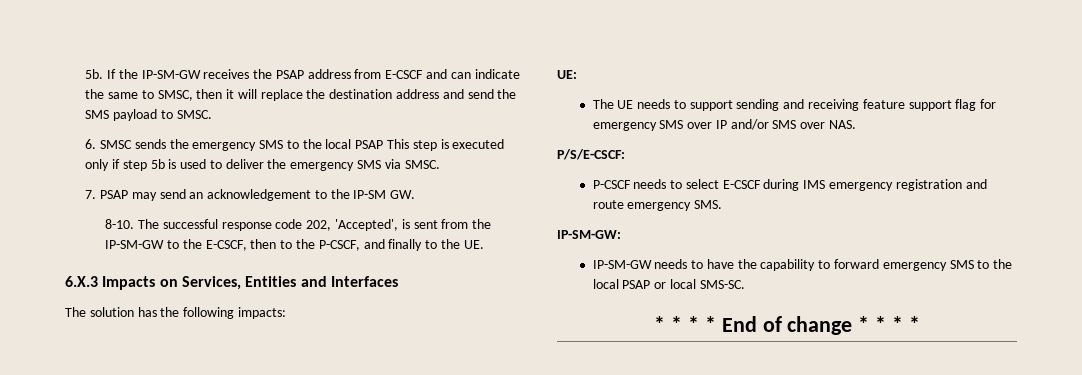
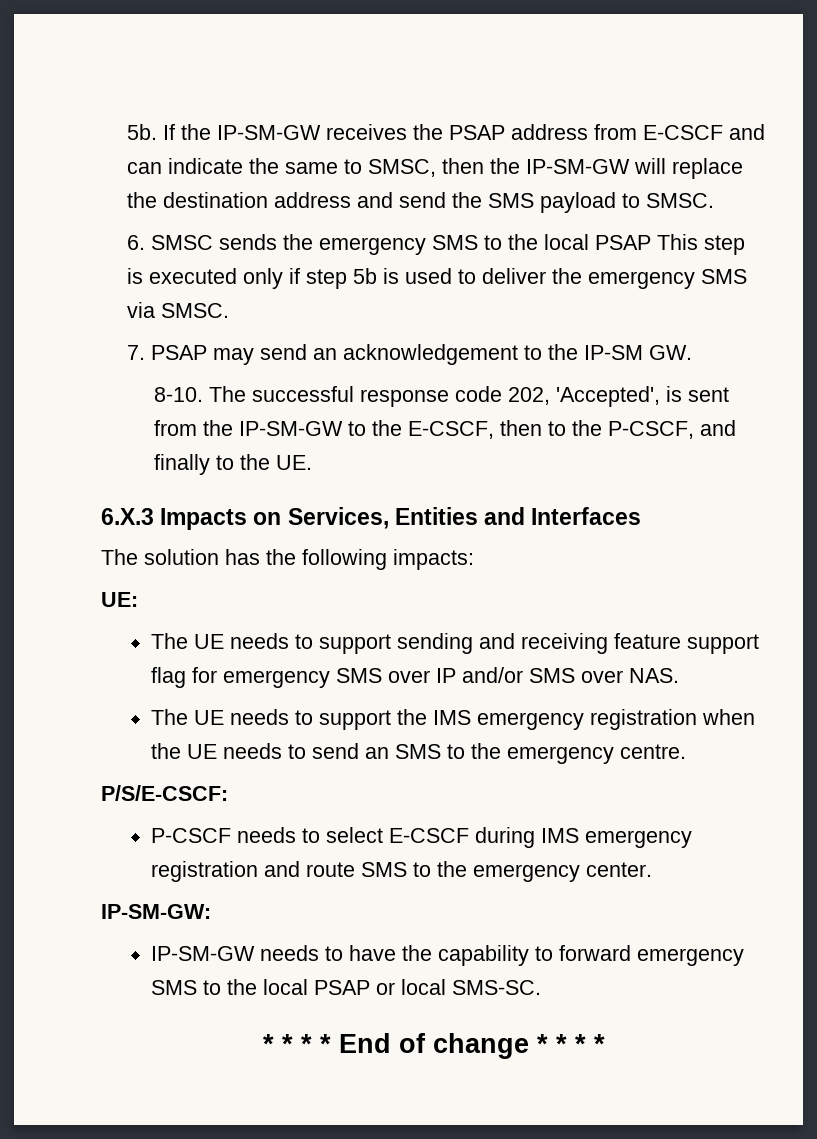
- If the IP-SM-GW receives the PSAP address from E-CSCF and can indicate the same to SMSC, then it will replace the destination address and send the SMS payload to SMSC.
+ If the IP-SM-GW receives the PSAP address from E-CSCF and can indicate the same to SMSC, then the IP-SM-GW will replace the destination address and send the SMS payload to SMSC.
+ The UE needs to support the IMS emergency registration when the UE needs to send an SMS to the emergency centre.
- P-CSCF needs to select E-CSCF during IMS emergency registration and route emergency SMS.
+ P-CSCF needs to select E-CSCF during IMS emergency registration and route SMS to the emergency center.

